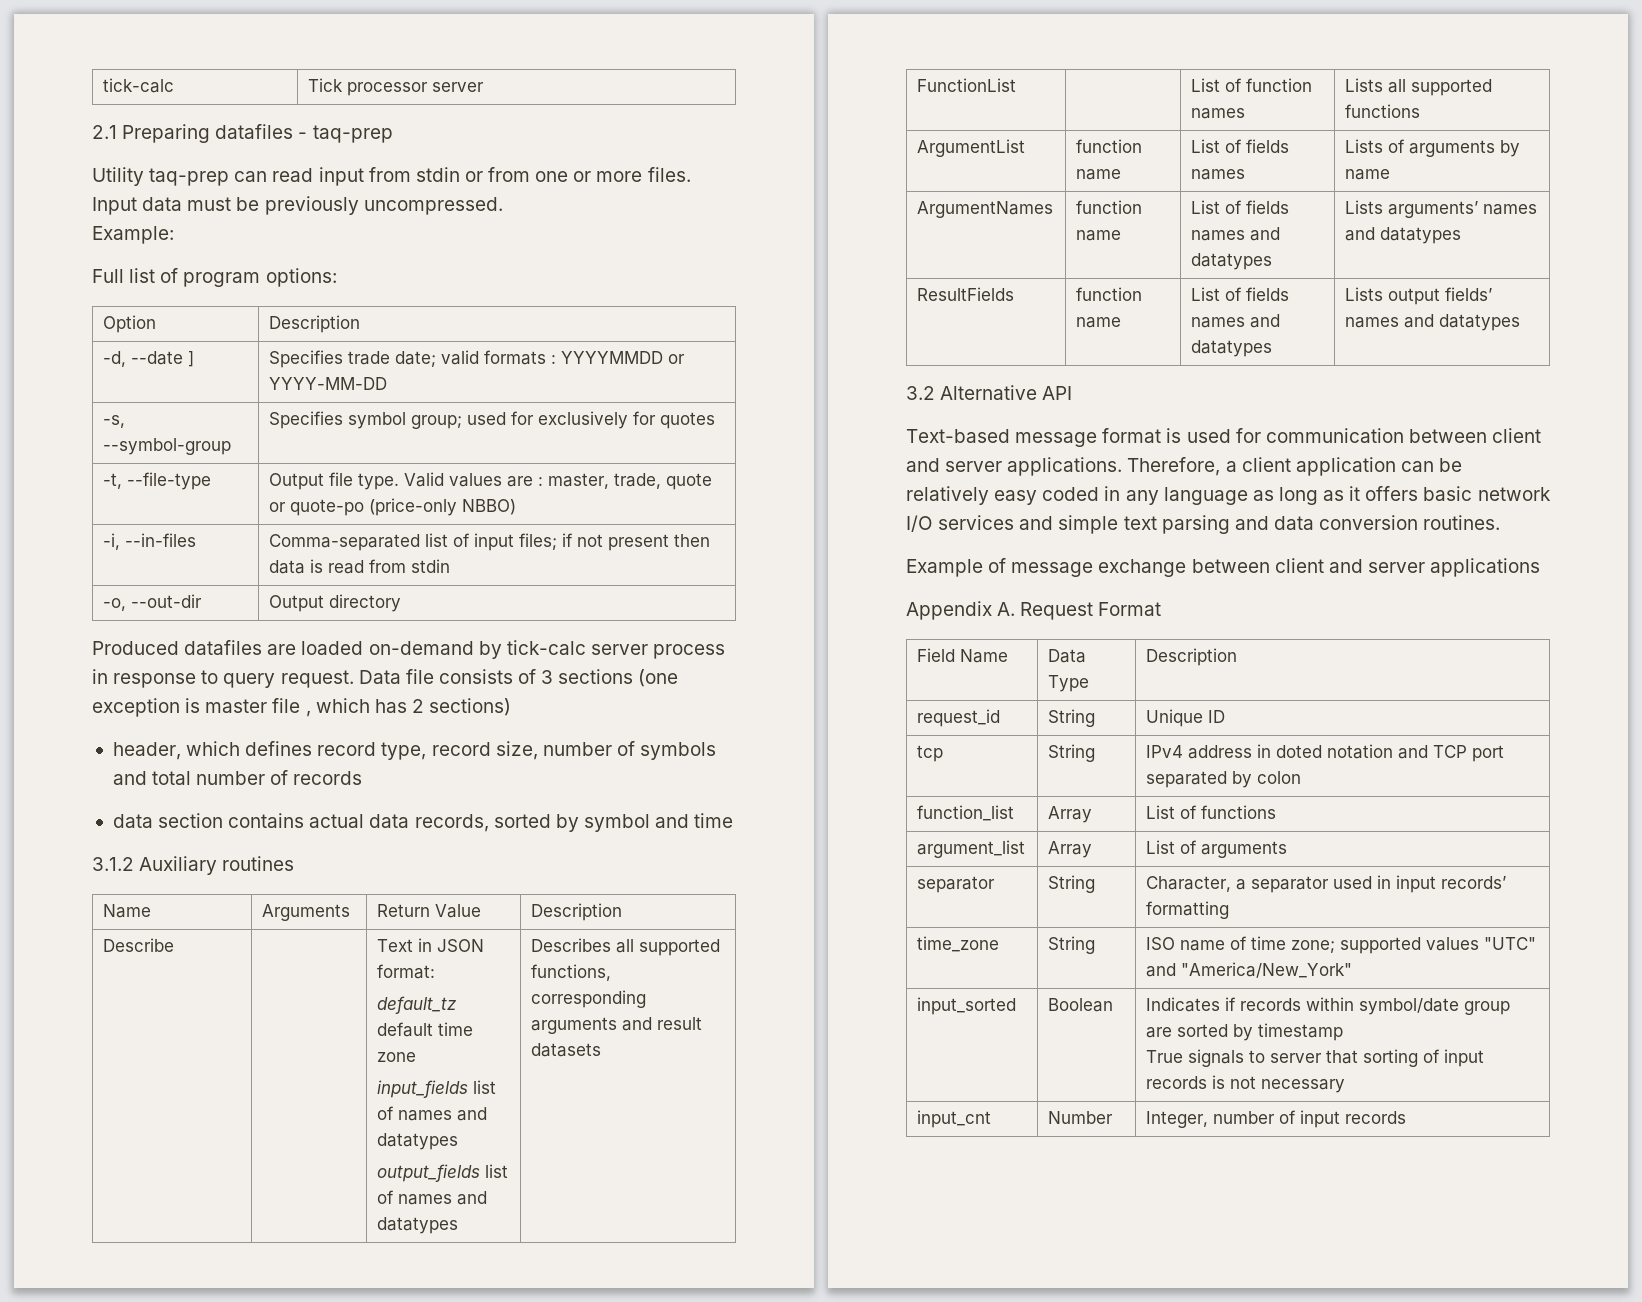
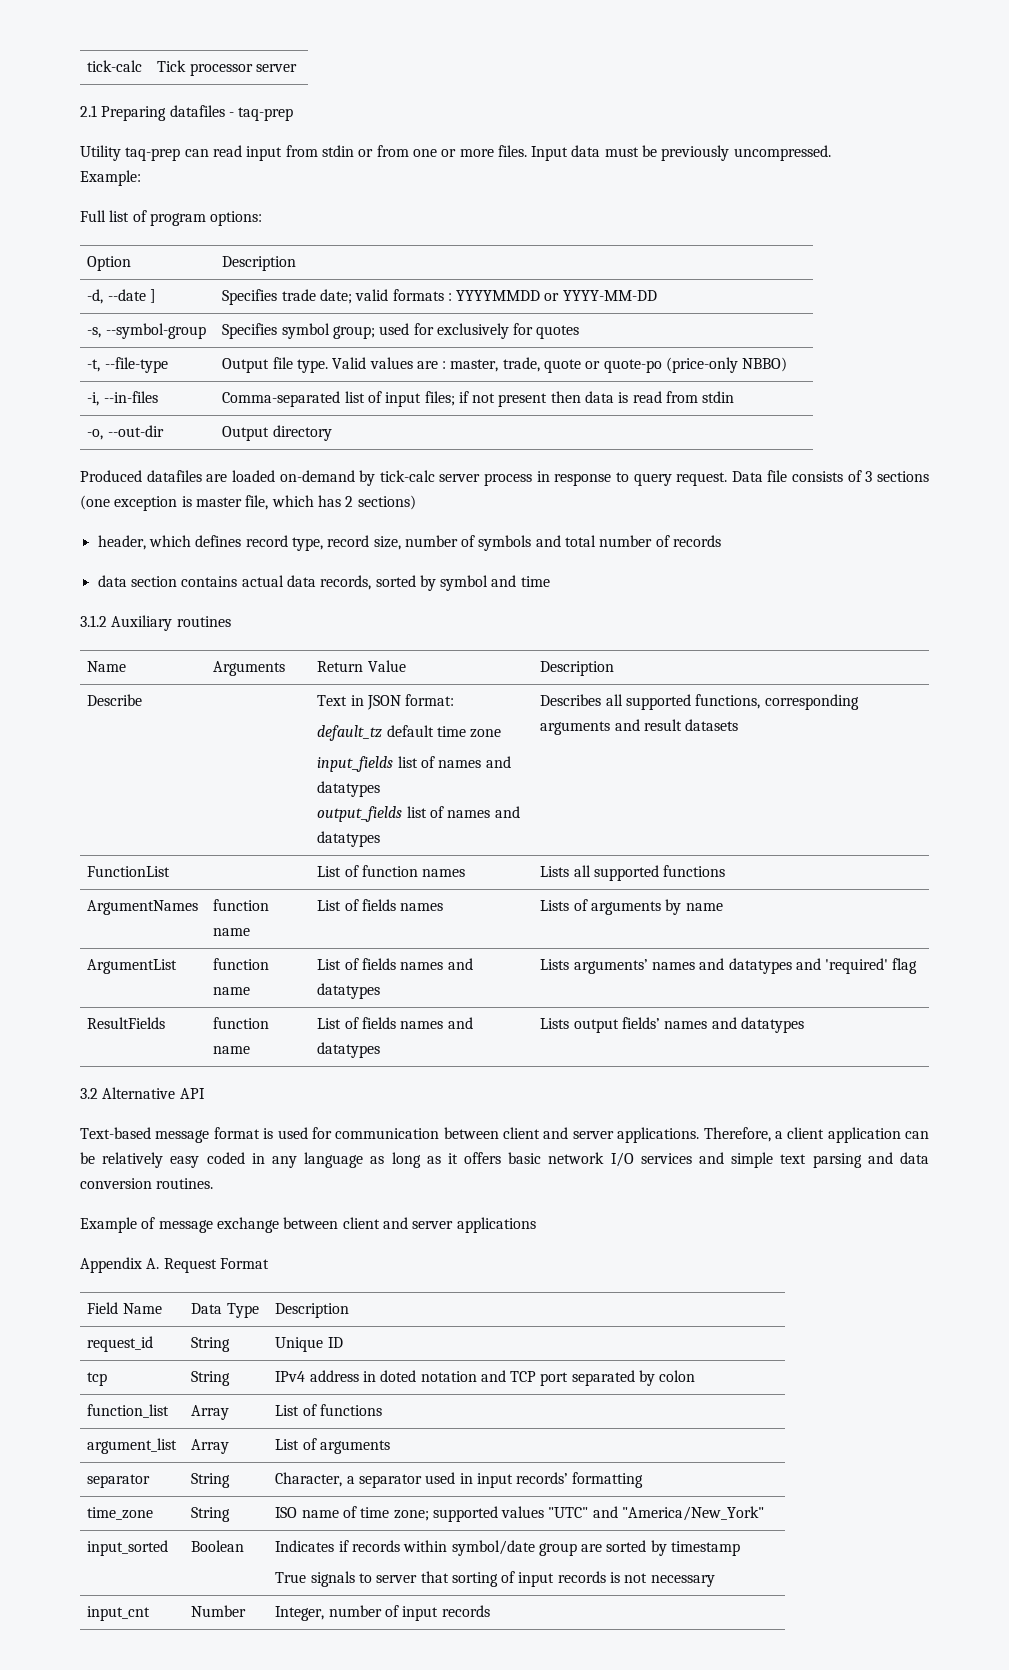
- Data file consists of 3 sections (one exception is master file , which has 2 sections)
+ Data file consists of 3 sections (one exception is master file, which has 2 sections)
- ArgumentList | function name | List of fields names | Lists of arguments by name
+ ArgumentNames | function name | List of fields names | Lists of arguments by name
- ArgumentNames | function name | List of fields names and datatypes | Lists arguments’ names and datatypes
+ ArgumentList | function name | List of fields names and datatypes | Lists arguments’ names and datatypes and 'required' flag

